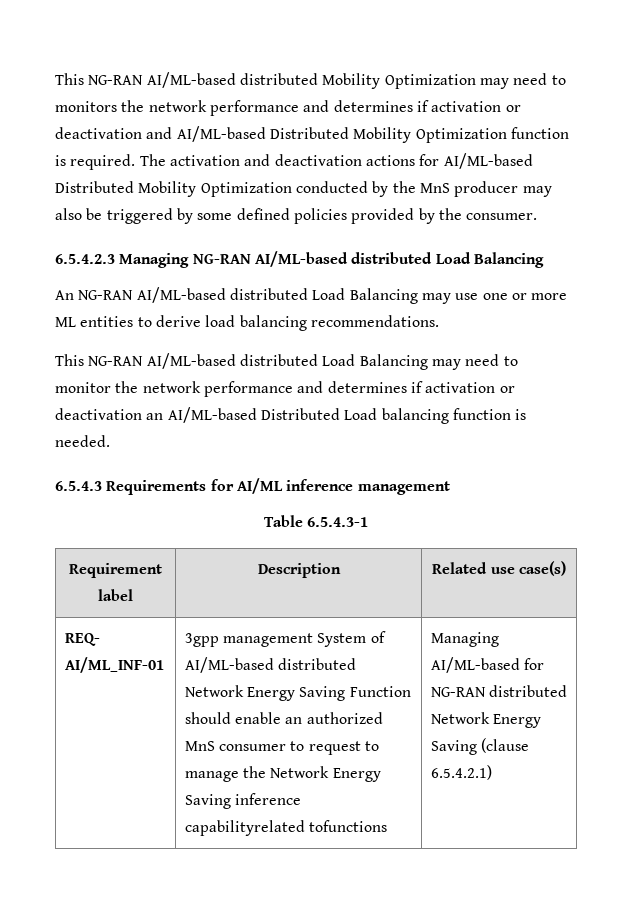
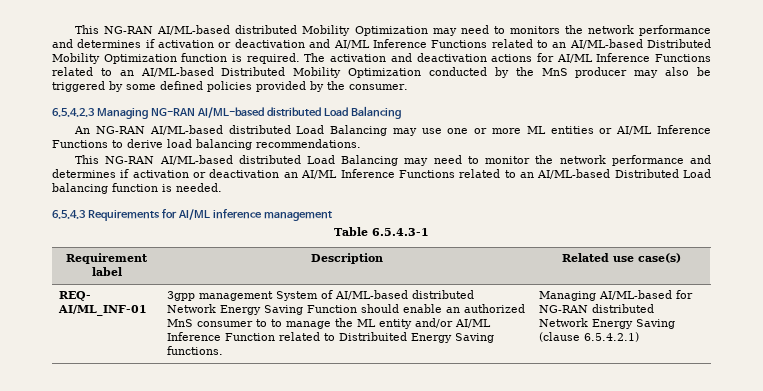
- This NG-RAN AI/ML-based distributed Mobility Optimization may need to monitors the network performance and determines if activation or deactivation and AI/ML-based Distributed Mobility Optimization function is required.
+ This NG-RAN AI/ML-based distributed Mobility Optimization may need to monitors the network performance and determines if activation or deactivation and AI/ML Inference Functions related to an AI/ML-based Distributed Mobility Optimization function is required.
- The activation and deactivation actions for AI/ML-based Distributed Mobility Optimization conducted by the MnS producer may also be triggered by some defined policies provided by the consumer.
+ The activation and deactivation actions for AI/ML Inference Functions related to an AI/ML-based Distributed Mobility Optimization conducted by the MnS producer may also be triggered by some defined policies provided by the consumer.
- An NG-RAN AI/ML-based distributed Load Balancing may use one or more ML entities to derive load balancing recommendations.
+ An NG-RAN AI/ML-based distributed Load Balancing may use one or more ML entities or AI/ML Inference Functions to derive load balancing recommendations.
- This NG-RAN AI/ML-based distributed Load Balancing may need to monitor the network performance and determines if activation or deactivation an AI/ML-based Distributed Load balancing function is needed.
+ This NG-RAN AI/ML-based distributed Load Balancing may need to monitor the network performance and determines if activation or deactivation an AI/ML Inference Functions related to an AI/ML-based Distributed Load balancing function is needed.
- 3gpp management System of AI/ML-based distributed Network Energy Saving Function should enable an authorized MnS consumer to request to manage the Network Energy Saving inference capabilityrelated tofunctions
+ 3gpp management System of AI/ML-based distributed Network Energy Saving Function should enable an authorized MnS consumer to to manage the ML entity and/or AI/ML Inference Function related to Distribuited Energy Saving functions.

